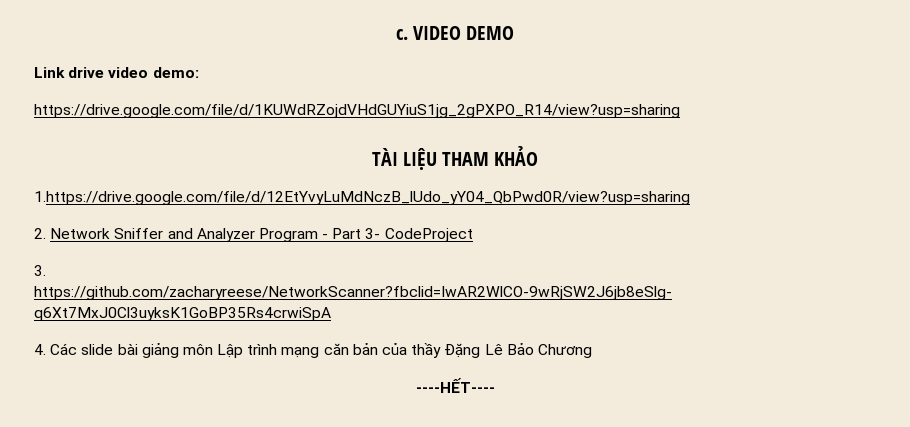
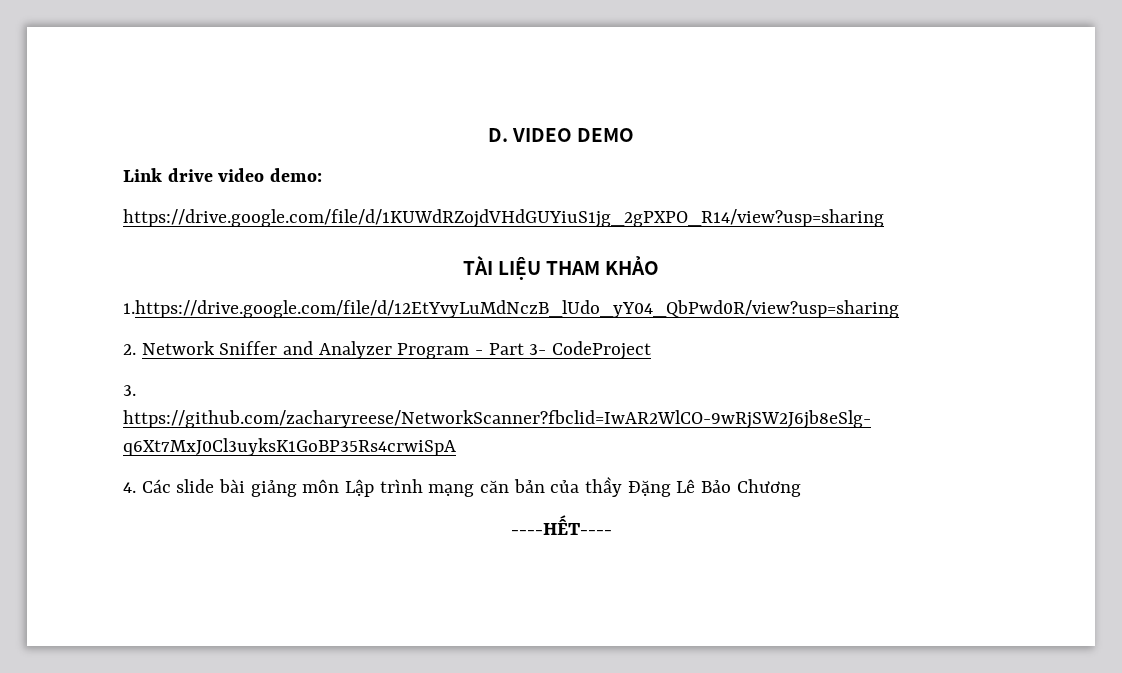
- c. VIDEO DEMO
+ D. VIDEO DEMO

